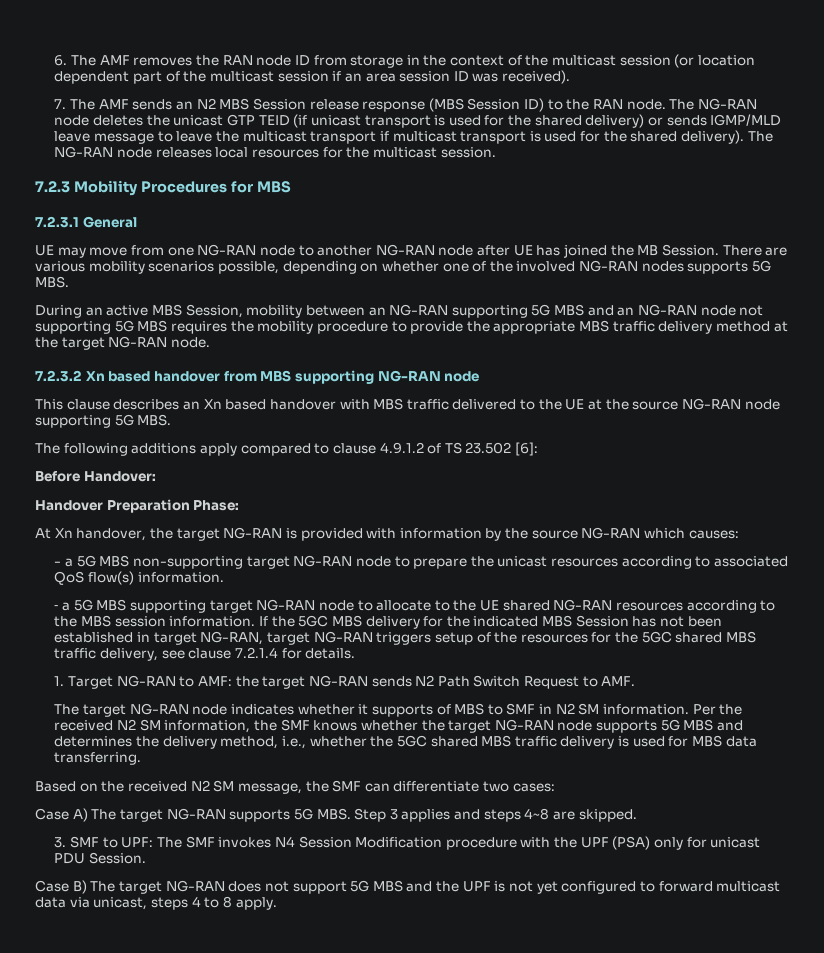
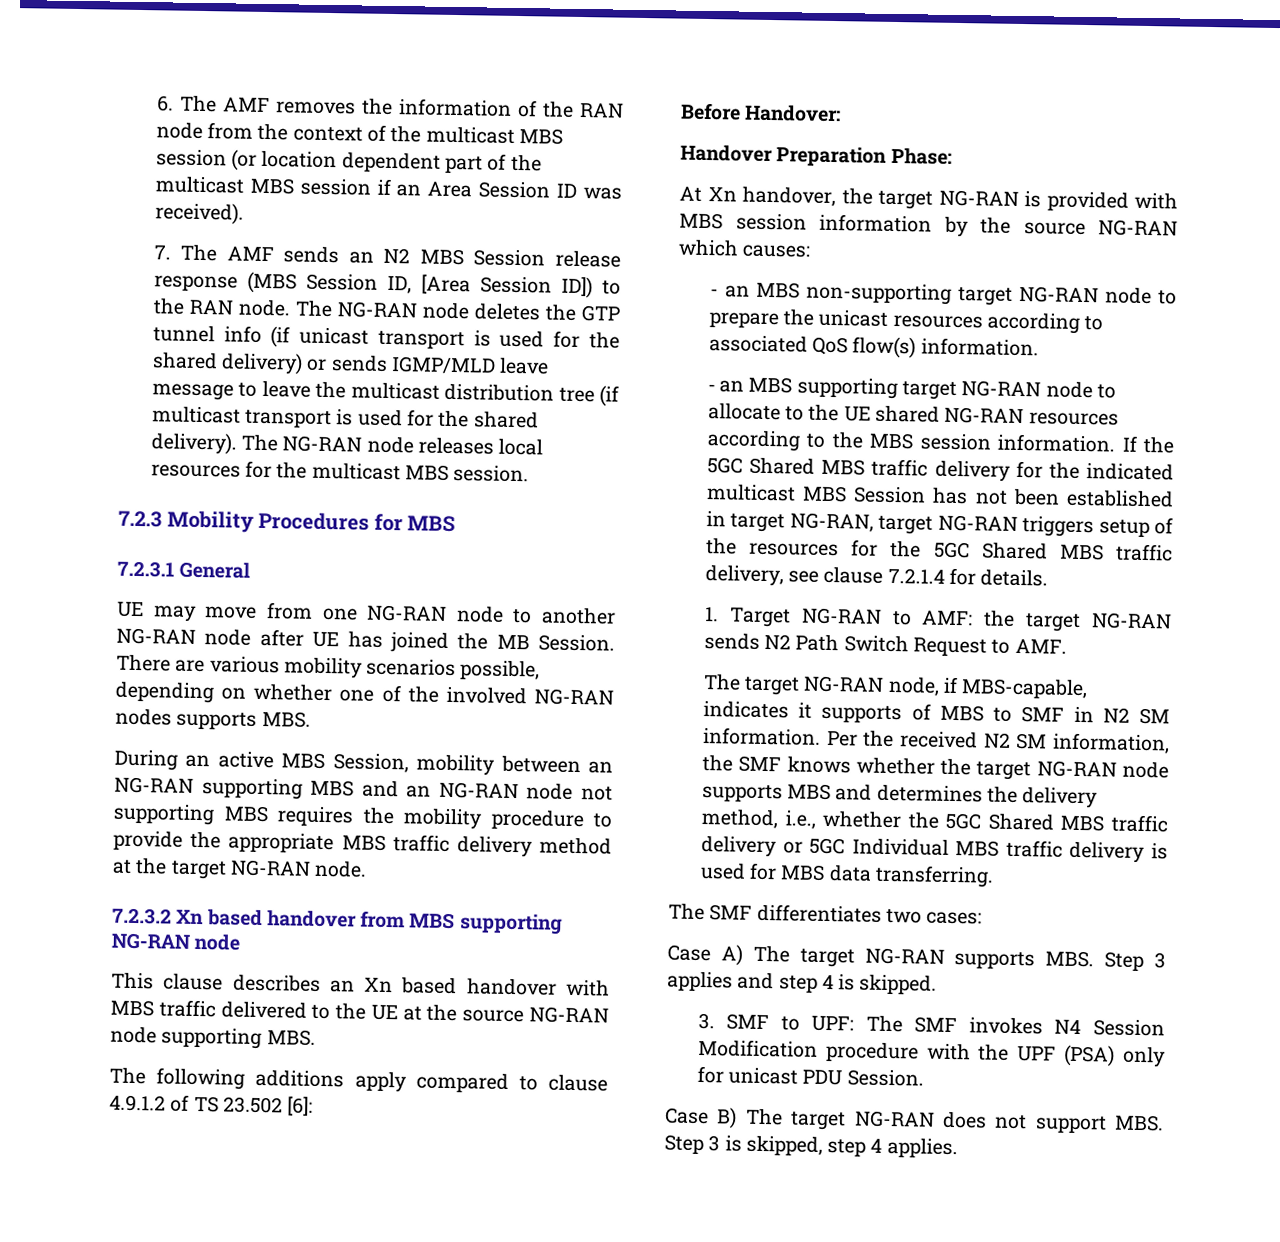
- 6. The AMF removes the RAN node ID from storage in the context of the multicast session (or location dependent part of the multicast session if an area session ID was received).
+ 6. The AMF removes the information of the RAN node from the context of the multicast MBS session (or location dependent part of the multicast MBS session if an Area Session ID was received).
- 7. The AMF sends an N2 MBS Session release response (MBS Session ID) to the RAN node.
+ 7. The AMF sends an N2 MBS Session release response (MBS Session ID, [Area Session ID]) to the RAN node.
- The NG-RAN node deletes the unicast GTP TEID (if unicast transport is used for the shared delivery) or sends IGMP/MLD leave message to leave the multicast transport if multicast transport is used for the shared delivery).
+ The NG-RAN node deletes the GTP tunnel info (if unicast transport is used for the shared delivery) or sends IGMP/MLD leave message to leave the multicast distribution tree (if multicast transport is used for the shared delivery).
- The NG-RAN node releases local resources for the multicast session.
+ The NG-RAN node releases local resources for the multicast MBS session.
- There are various mobility scenarios possible, depending on whether one of the involved NG-RAN nodes supports 5G MBS.
+ There are various mobility scenarios possible, depending on whether one of the involved NG-RAN nodes supports MBS.
- During an active MBS Session, mobility between an NG-RAN supporting 5G MBS and an NG-RAN node not supporting 5G MBS requires the mobility procedure to provide the appropriate MBS traffic delivery method at the target NG-RAN node.
+ During an active MBS Session, mobility between an NG-RAN supporting MBS and an NG-RAN node not supporting MBS requires the mobility procedure to provide the appropriate MBS traffic delivery method at the target NG-RAN node.
- This clause describes an Xn based handover with MBS traffic delivered to the UE at the source NG-RAN node supporting 5G MBS.
+ This clause describes an Xn based handover with MBS traffic delivered to the UE at the source NG-RAN node supporting MBS.
- At Xn handover, the target NG-RAN is provided with information by the source NG-RAN which causes:
+ At Xn handover, the target NG-RAN is provided with MBS session information by the source NG-RAN which causes:
- - a 5G MBS non-supporting target NG-RAN node to prepare the unicast resources according to associated QoS flow(s) information.
+ - an MBS non-supporting target NG-RAN node to prepare the unicast resources according to associated QoS flow(s) information.
- ‐ a 5G MBS supporting target NG-RAN node to allocate to the UE shared NG-RAN resources according to the MBS session information.
+ ‐ an MBS supporting target NG-RAN node to allocate to the UE shared NG-RAN resources according to the MBS session information.
- If the 5GC MBS delivery for the indicated MBS Session has not been established in target NG-RAN, target NG-RAN triggers setup of the resources for the 5GC shared MBS traffic delivery, see clause 7.2.1.4 for details.
+ If the 5GC Shared MBS traffic delivery for the indicated multicast MBS Session has not been established in target NG-RAN, target NG-RAN triggers setup of the resources for the 5GC Shared MBS traffic delivery, see clause 7.2.1.4 for details.
- The target NG-RAN node indicates whether it supports of MBS to SMF in N2 SM information.
+ The target NG-RAN node, if MBS-capable, indicates it supports of MBS to SMF in N2 SM information.
- Per the received N2 SM information, the SMF knows whether the target NG-RAN node supports 5G MBS and determines the delivery method, i.e., whether the 5GC shared MBS traffic delivery is used for MBS data transferring.
+ Per the received N2 SM information, the SMF knows whether the target NG-RAN node supports MBS and determines the delivery method, i.e., whether the 5GC Shared MBS traffic delivery or 5GC Individual MBS traffic delivery is used for MBS data transferring.
- Based on the received N2 SM message, the SMF can differentiate two cases:
+ The SMF differentiates two cases:
- Case A) The target NG-RAN supports 5G MBS. Step 3 applies and steps 4~8 are skipped.
+ Case A) The target NG-RAN supports MBS. Step 3 applies and step 4 is skipped.
- Case B) The target NG-RAN does not support 5G MBS and the UPF is not yet configured to forward multicast data via unicast, steps 4 to 8 apply.
+ Case B) The target NG-RAN does not support MBS. Step 3 is skipped, step 4 applies.

